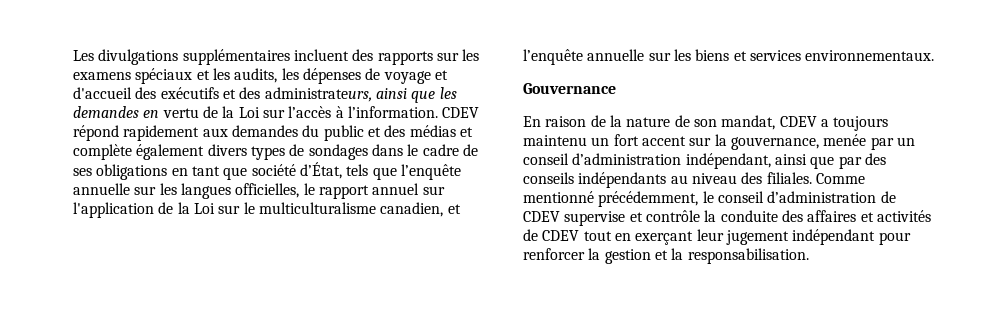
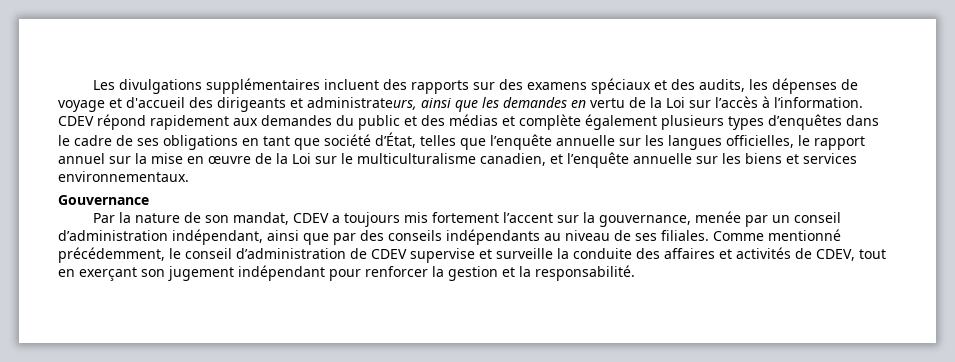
- Les divulgations supplémentaires incluent des rapports sur les examens spéciaux et les audits, les dépenses de voyage et d'accueil des exécutifs et des administrateurs, ainsi que les demandes en vertu de la Loi sur l’accès à l’information.
+ Les divulgations supplémentaires incluent des rapports sur des examens spéciaux et des audits, les dépenses de voyage et d'accueil des dirigeants et administrateurs, ainsi que les demandes en vertu de la Loi sur l’accès à l’information.
- CDEV répond rapidement aux demandes du public et des médias et complète également divers types de sondages dans le cadre de ses obligations en tant que société d’État, tels que l’enquête annuelle sur les langues officielles, le rapport annuel sur l'application de la Loi sur le multiculturalisme canadien, et l’enquête annuelle sur les biens et services environnementaux.
+ CDEV répond rapidement aux demandes du public et des médias et complète également plusieurs types d’enquêtes dans le cadre de ses obligations en tant que société d’État, telles que l’enquête annuelle sur les langues officielles, le rapport annuel sur la mise en œuvre de la Loi sur le multiculturalisme canadien, et l’enquête annuelle sur les biens et services environnementaux.
- En raison de la nature de son mandat, CDEV a toujours maintenu un fort accent sur la gouvernance, menée par un conseil d’administration indépendant, ainsi que par des conseils indépendants au niveau des filiales.
+ Par la nature de son mandat, CDEV a toujours mis fortement l’accent sur la gouvernance, menée par un conseil d’administration indépendant, ainsi que par des conseils indépendants au niveau de ses filiales.
- Comme mentionné précédemment, le conseil d’administration de CDEV supervise et contrôle la conduite des affaires et activités de CDEV tout en exerçant leur jugement indépendant pour renforcer la gestion et la responsabilisation.
+ Comme mentionné précédemment, le conseil d’administration de CDEV supervise et surveille la conduite des affaires et activités de CDEV, tout en exerçant son jugement indépendant pour renforcer la gestion et la responsabilité.

